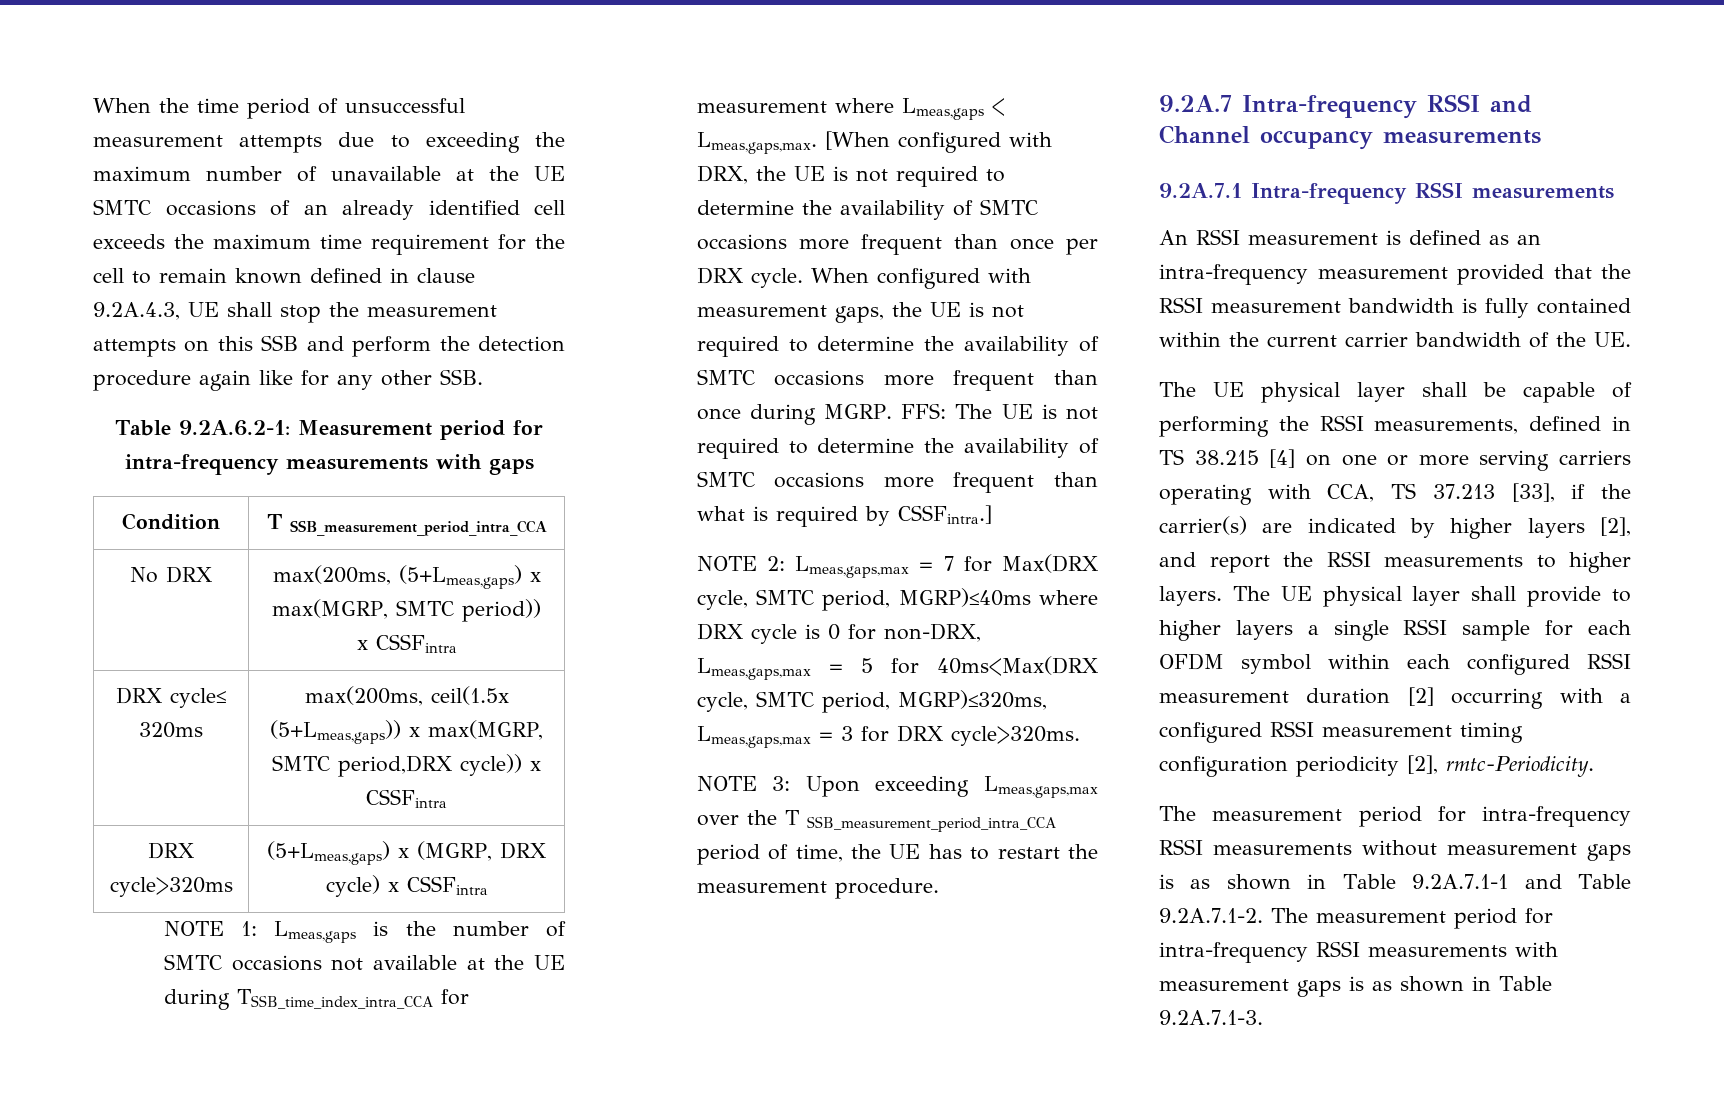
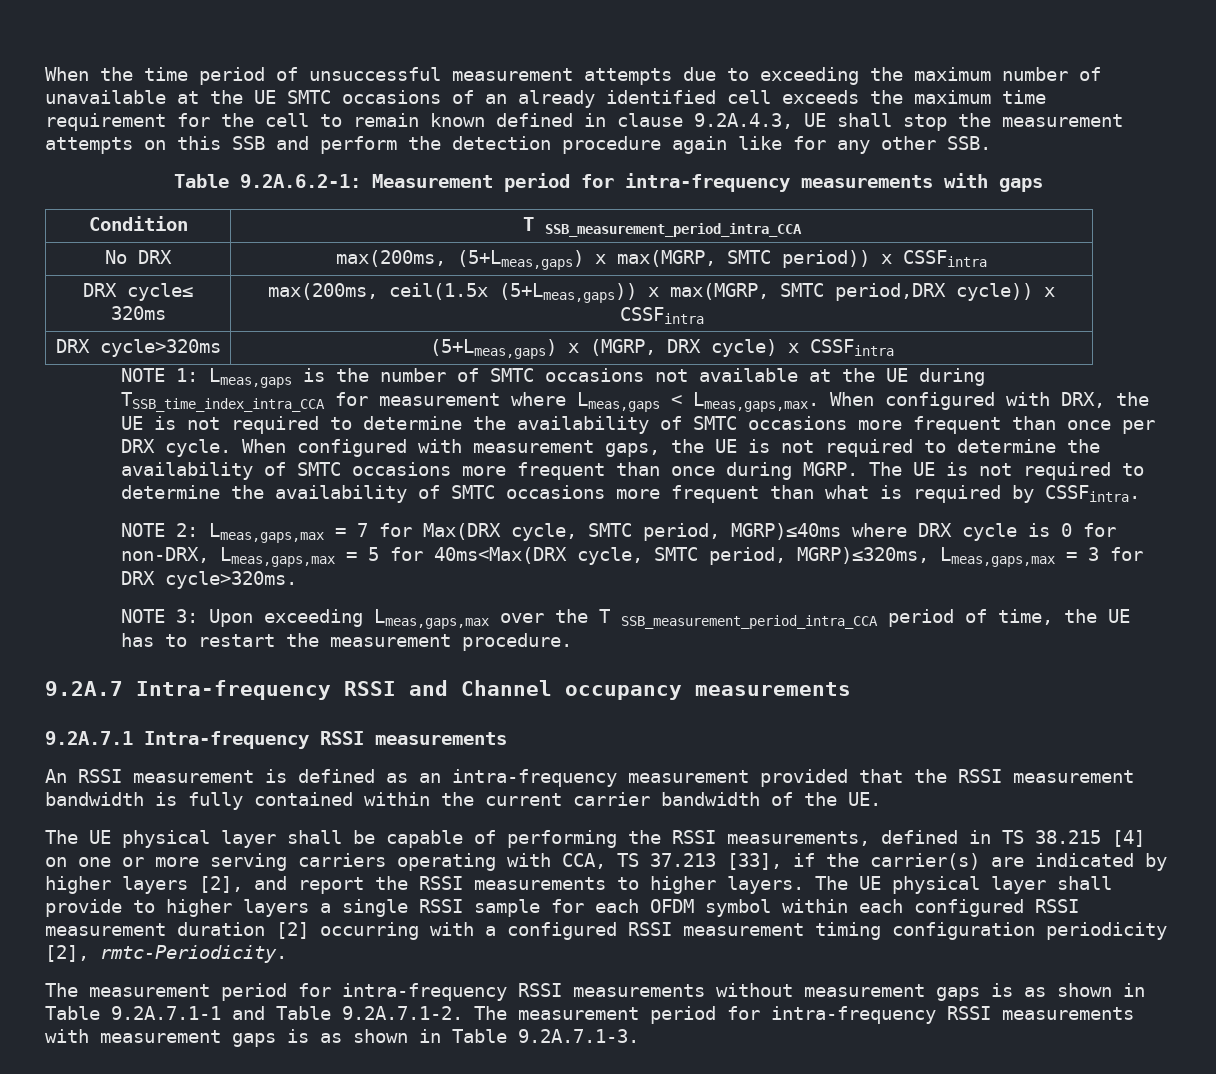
- [When configured with DRX, the UE is not required to determine the availability of SMTC occasions more frequent than once per DRX cycle.
+ When configured with DRX, the UE is not required to determine the availability of SMTC occasions more frequent than once per DRX cycle.
- FFS: The UE is not required to determine the availability of SMTC occasions more frequent than what is required by CSSFintra.]
+ The UE is not required to determine the availability of SMTC occasions more frequent than what is required by CSSFintra.

